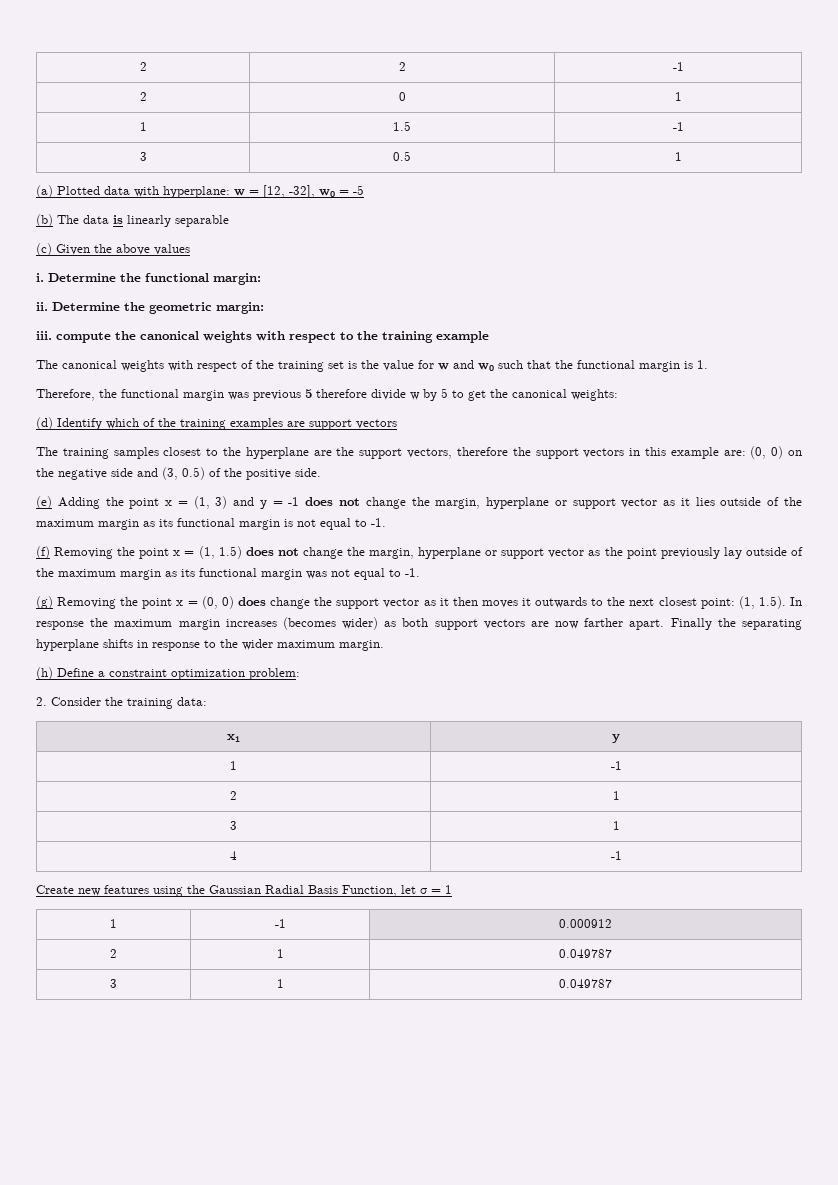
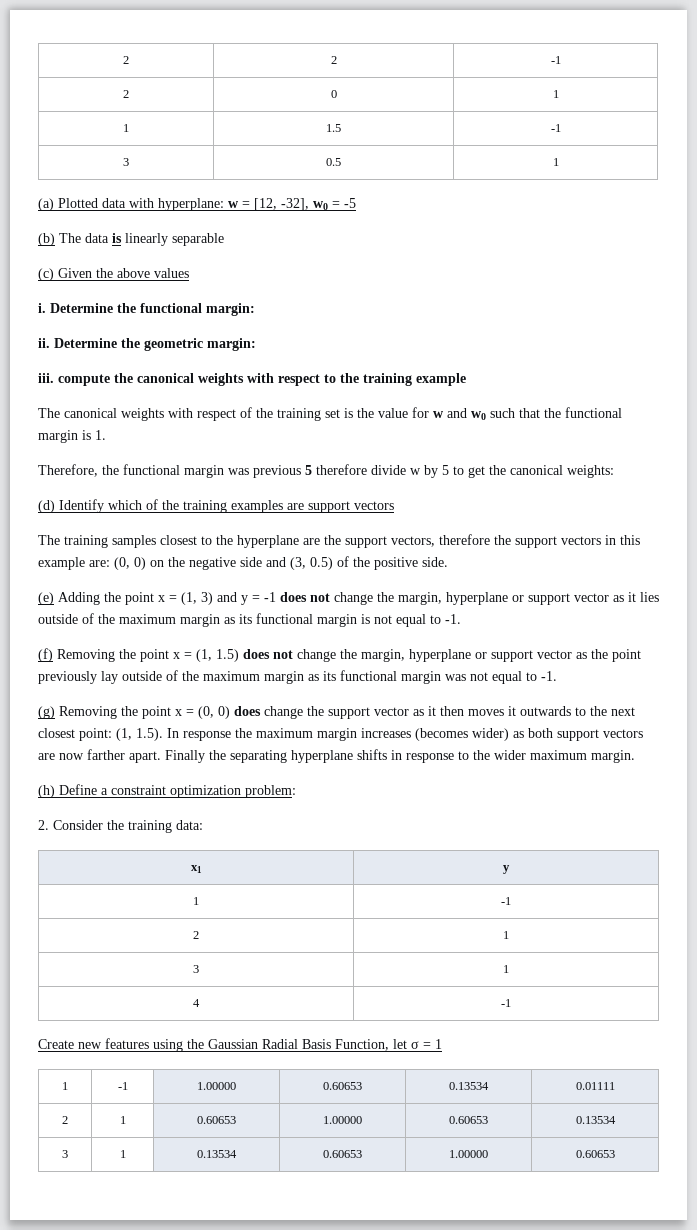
- 1 | -1 | 0.000912
- 2 | 1 | 0.049787
- 3 | 1 | 0.049787
+ 1 | -1 | 1.00000 | 0.60653 | 0.13534 | 0.01111
+ 2 | 1 | 0.60653 | 1.00000 | 0.60653 | 0.13534
+ 3 | 1 | 0.13534 | 0.60653 | 1.00000 | 0.60653

